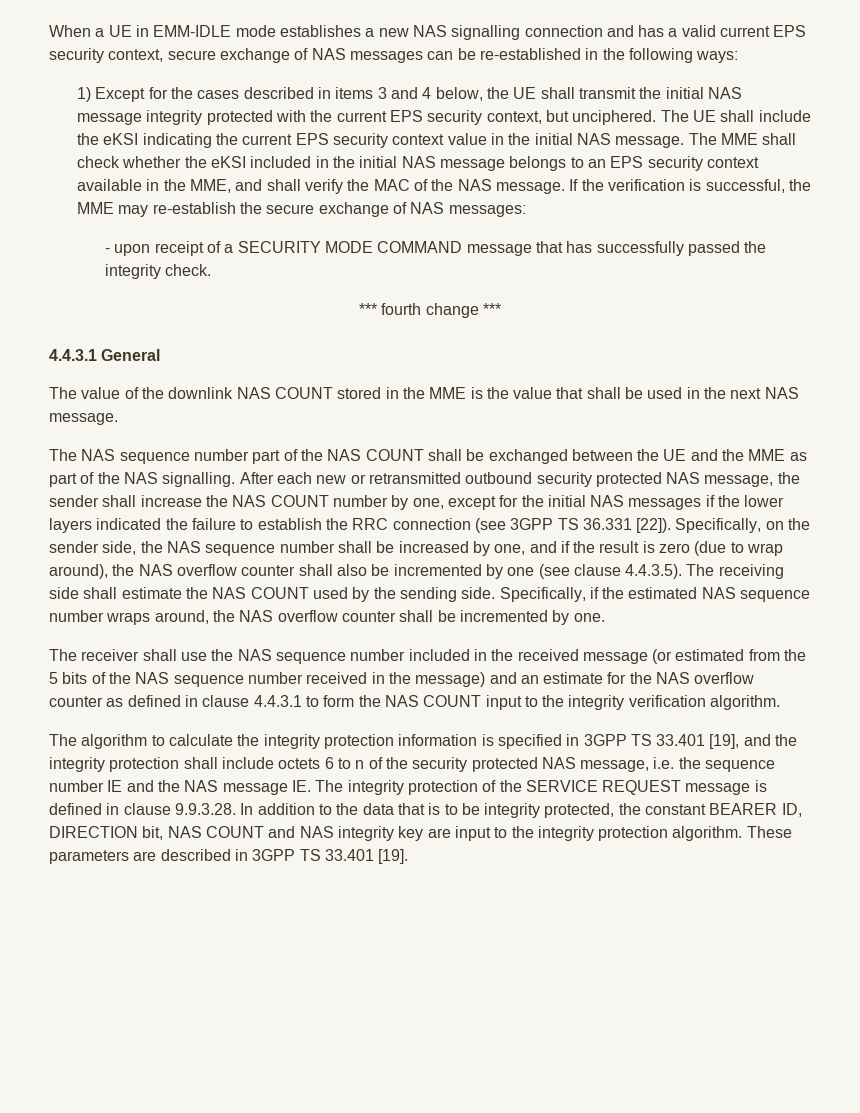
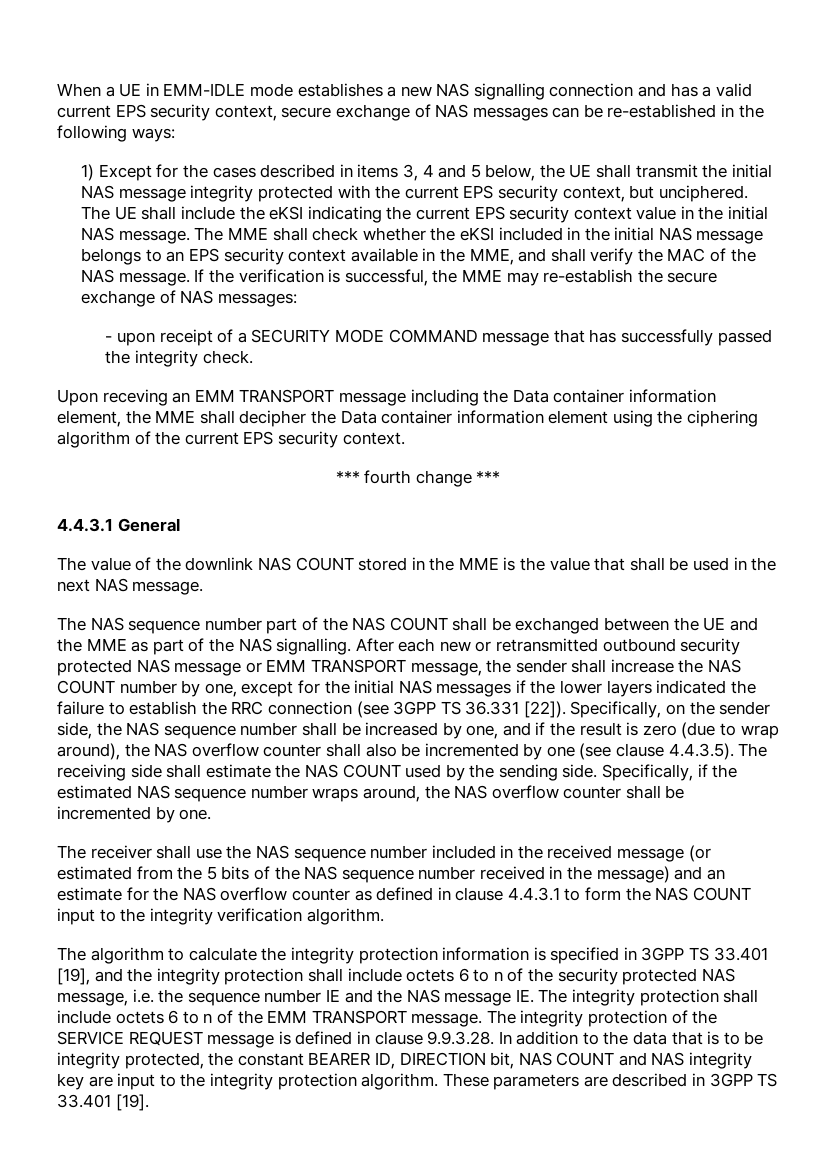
- 1) Except for the cases described in items 3 and 4 below, the UE shall transmit the initial NAS message integrity protected with the current EPS security context, but unciphered.
+ 1) Except for the cases described in items 3, 4 and 5 below, the UE shall transmit the initial NAS message integrity protected with the current EPS security context, but unciphered.
+ Upon receving an EMM TRANSPORT message including the Data container information element, the MME shall decipher the Data container information element using the ciphering algorithm of the current EPS security context.
- After each new or retransmitted outbound security protected NAS message, the sender shall increase the NAS COUNT number by one, except for the initial NAS messages if the lower layers indicated the failure to establish the RRC connection (see 3GPP TS 36.331 [22]).
+ After each new or retransmitted outbound security protected NAS message or EMM TRANSPORT message, the sender shall increase the NAS COUNT number by one, except for the initial NAS messages if the lower layers indicated the failure to establish the RRC connection (see 3GPP TS 36.331 [22]).
- The algorithm to calculate the integrity protection information is specified in 3GPP TS 33.401 [19], and the integrity protection shall include octets 6 to n of the security protected NAS message, i.e. the sequence number IE and the NAS message IE. The integrity protection of the SERVICE REQUEST message is defined in clause 9.9.3.28. In addition to the data that is to be integrity protected, the constant BEARER ID, DIRECTION bit, NAS COUNT and NAS integrity key are input to the integrity protection algorithm.
+ The algorithm to calculate the integrity protection information is specified in 3GPP TS 33.401 [19], and the integrity protection shall include octets 6 to n of the security protected NAS message, i.e. the sequence number IE and the NAS message IE. The integrity protection shall include octets 6 to n of the EMM TRANSPORT message. The integrity protection of the SERVICE REQUEST message is defined in clause 9.9.3.28. In addition to the data that is to be integrity protected, the constant BEARER ID, DIRECTION bit, NAS COUNT and NAS integrity key are input to the integrity protection algorithm.

